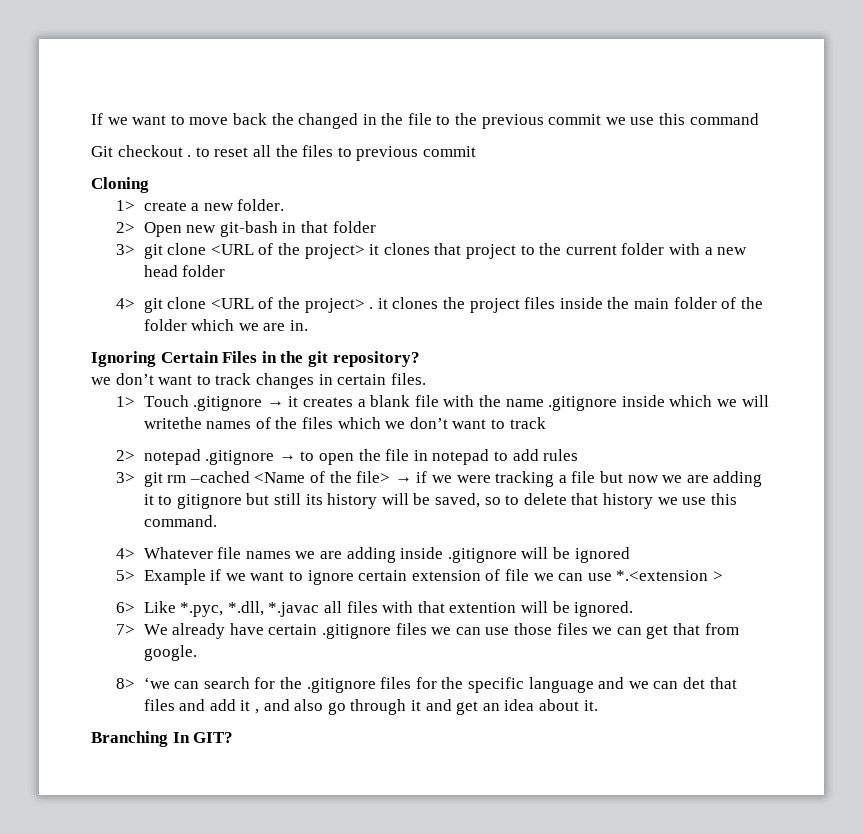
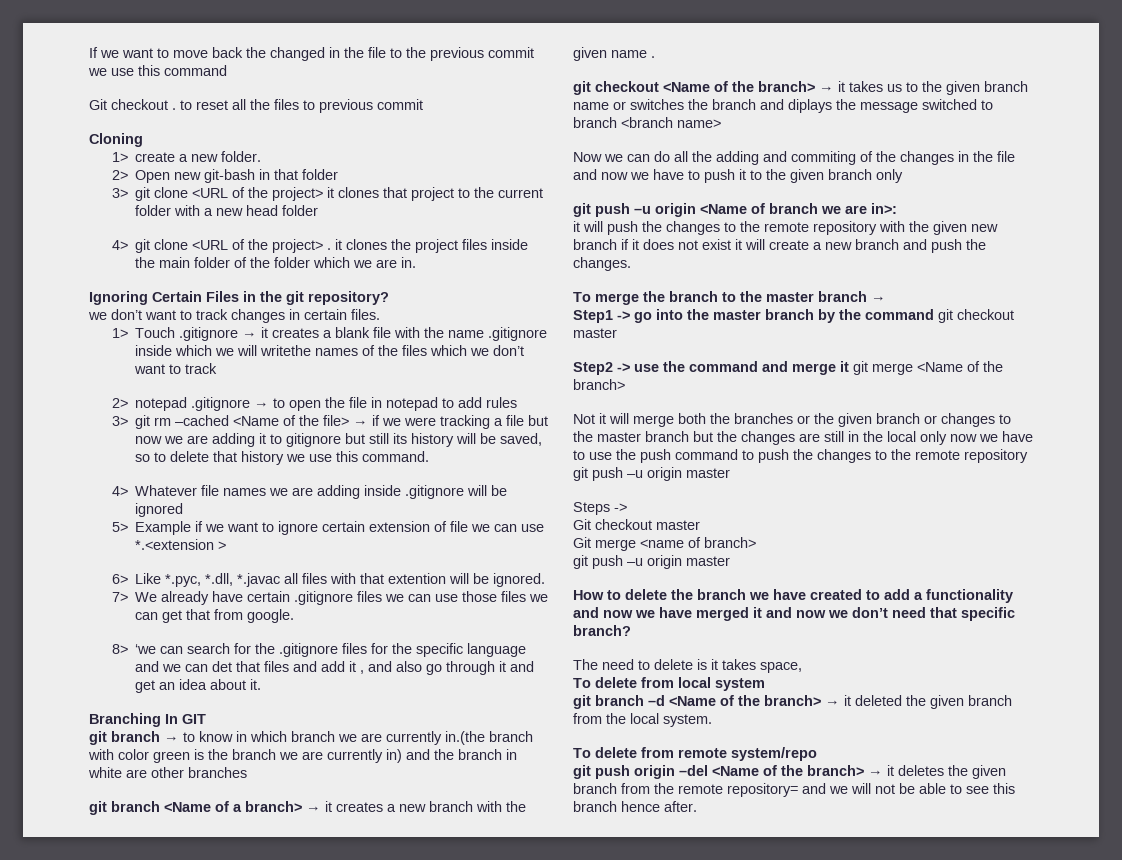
- Branching In GIT?
+ Branching In GIT
+ git branch → to know in which branch we are currently in.(the branch with color green is the branch we are currently in) and the branch in white are other branches
+ git branch <Name of a branch> → it creates a new branch with the given name .
+ git checkout <Name of the branch> → it takes us to the given branch name or switches the branch and diplays the message switched to branch <branch name>
+ Now we can do all the adding and commiting of the changes in the file and now we have to push it to the given branch only
+ git push –u origin <Name of branch we are in>:
+ it will push the changes to the remote repository with the given new branch if it does not exist it will create a new branch and push the changes.
+ To merge the branch to the master branch →
+ Step1 -> go into the master branch by the command git checkout master
+ Step2 -> use the command and merge it git merge <Name of the branch>
+ Not it will merge both the branches or the given branch or changes to the master branch but the changes are still in the local only now we have to use the push command to push the changes to the remote repository git push –u origin master
+ Steps ->
+ Git checkout master
+ Git merge <name of branch>
+ git push –u origin master
+ How to delete the branch we have created to add a functionality and now we have merged it and now we don’t need that specific branch?
+ The need to delete is it takes space,
+ To delete from local system
+ git branch –d <Name of the branch> → it deleted the given branch from the local system.
+ To delete from remote system/repo
+ git push origin –del <Name of the branch> → it deletes the given branch from the remote repository= and we will not be able to see this branch hence after.

